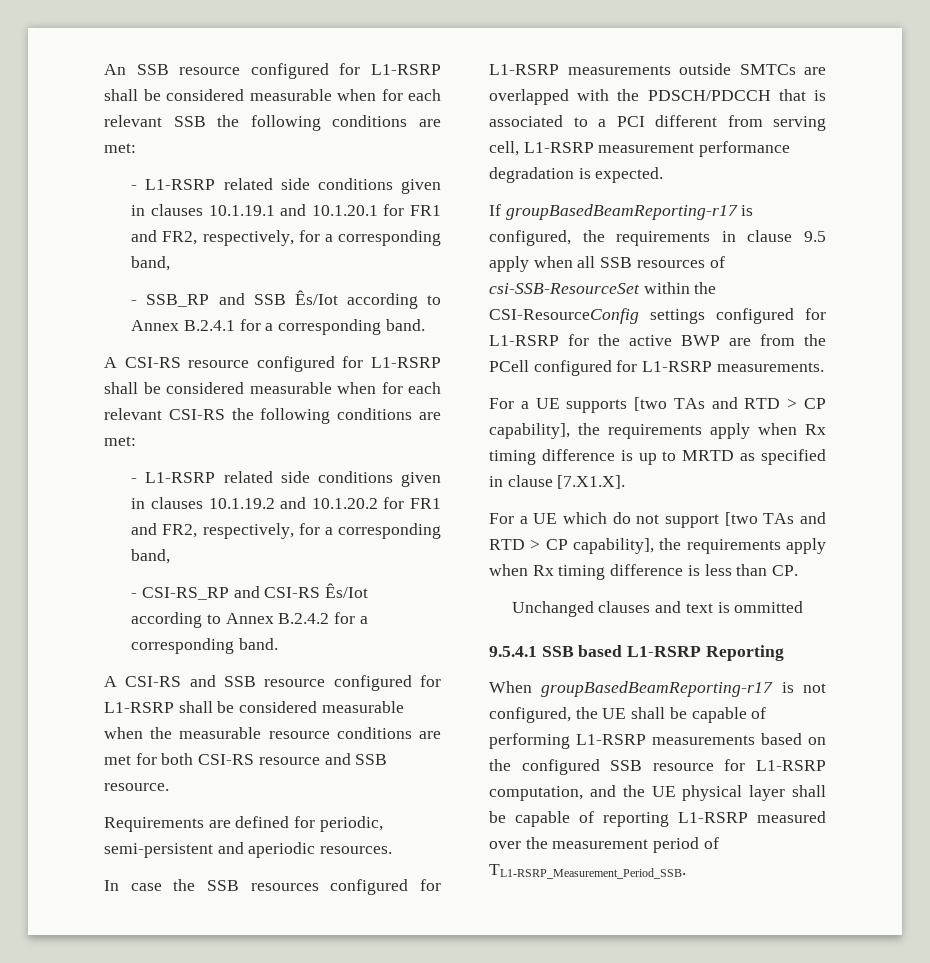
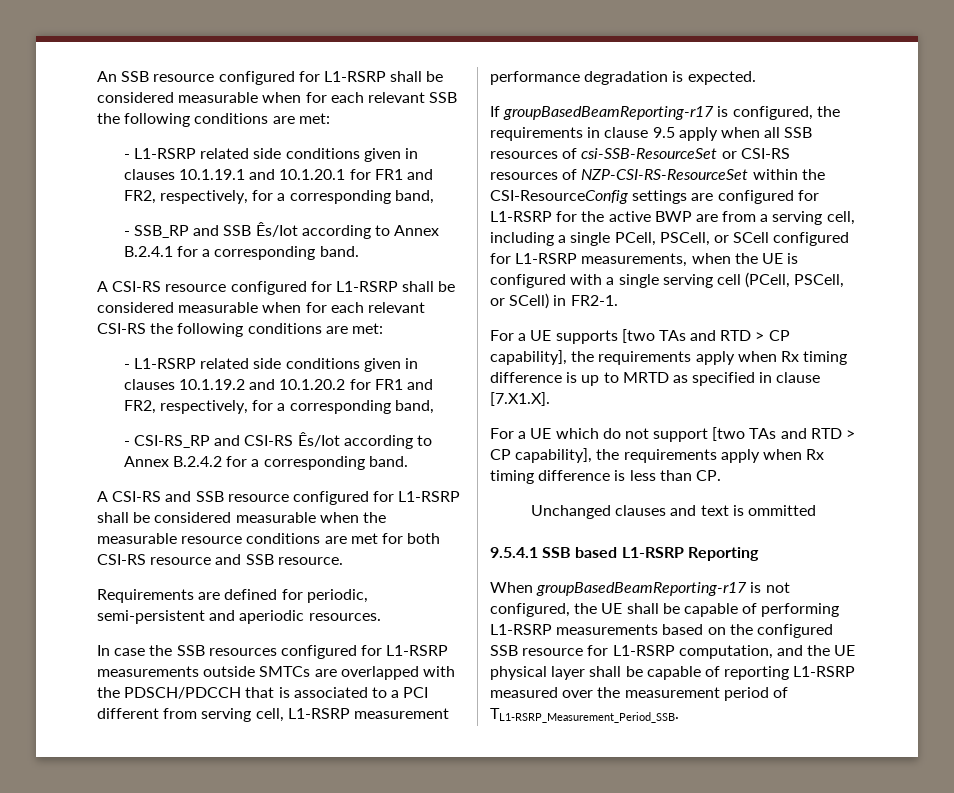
- If groupBasedBeamReporting-r17 is configured, the requirements in clause 9.5 apply when all SSB resources of csi-SSB-ResourceSet within the CSI-ResourceConfig settings configured for L1-RSRP for the active BWP are from the PCell configured for L1-RSRP measurements.
+ If groupBasedBeamReporting-r17 is configured, the requirements in clause 9.5 apply when all SSB resources of csi-SSB-ResourceSet or CSI-RS resources of NZP-CSI-RS-ResourceSet within the CSI-ResourceConfig settings are configured for L1-RSRP for the active BWP are from a serving cell, including a single PCell, PSCell, or SCell configured for L1-RSRP measurements, when the UE is configured with a single serving cell (PCell, PSCell, or SCell) in FR2-1.

